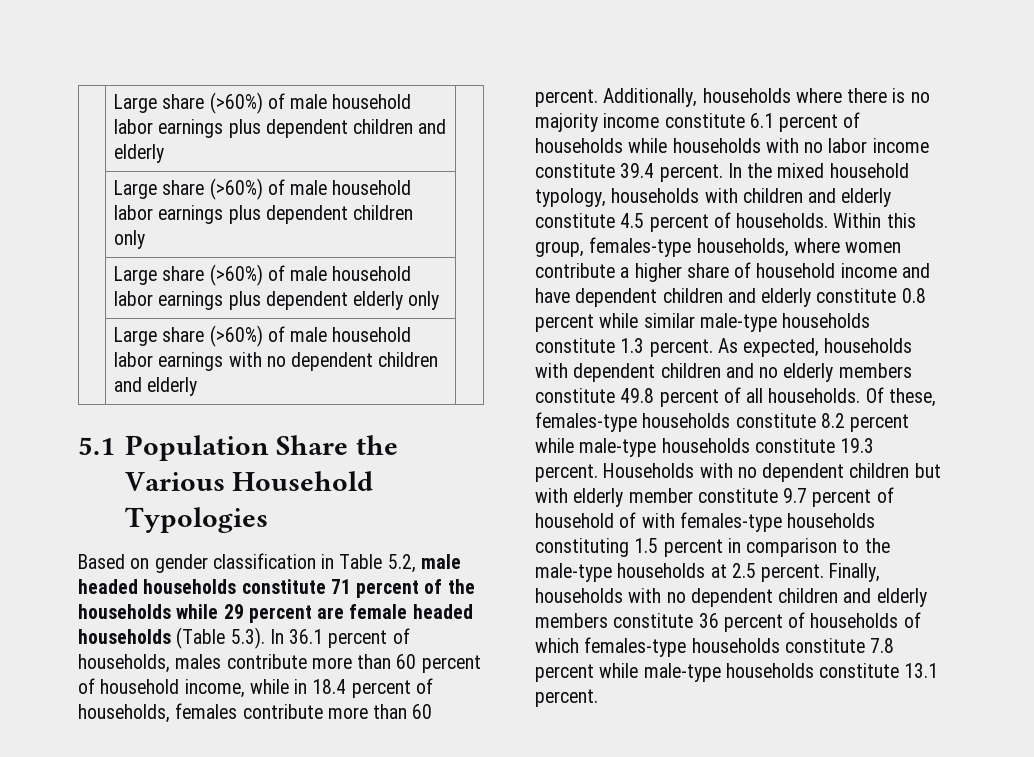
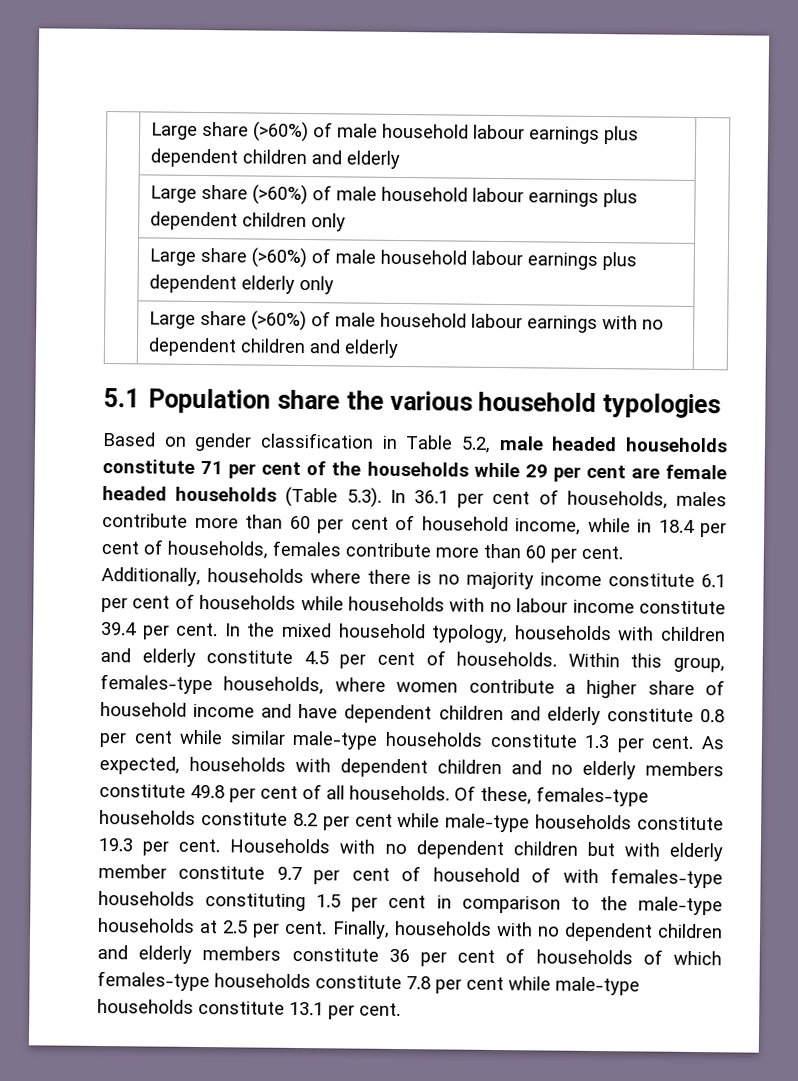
- | Large share (>60%) of male household labor earnings plus dependent children and elderly |
+ | Large share (>60%) of male household labour earnings plus dependent children and elderly |
- | Large share (>60%) of male household labor earnings plus dependent children only |
+ | Large share (>60%) of male household labour earnings plus dependent children only |
- | Large share (>60%) of male household labor earnings plus dependent elderly only |
+ | Large share (>60%) of male household labour earnings plus dependent elderly only |
- | Large share (>60%) of male household labor earnings with no dependent children and elderly |
+ | Large share (>60%) of male household labour earnings with no dependent children and elderly |
- 5.1 Population Share the Various Household Typologies
+ 5.1 Population share the various household typologies
- Based on gender classification in Table 5.2, male headed households constitute 71 percent of the households while 29 percent are female headed households (Table 5.3). In 36.1 percent of households, males contribute more than 60 percent of household income, while in 18.4 percent of households, females contribute more than 60 percent.
+ Based on gender classification in Table 5.2, male headed households constitute 71 per cent of the households while 29 per cent are female headed households (Table 5.3). In 36.1 per cent of households, males contribute more than 60 per cent of household income, while in 18.4 per cent of households, females contribute more than 60 per cent.
- Additionally, households where there is no majority income constitute 6.1 percent of households while households with no labor income constitute 39.4 percent.
+ Additionally, households where there is no majority income constitute 6.1 per cent of households while households with no labour income constitute 39.4 per cent.
- In the mixed household typology, households with children and elderly constitute 4.5 percent of households.
+ In the mixed household typology, households with children and elderly constitute 4.5 per cent of households.
- Within this group, females-type households, where women contribute a higher share of household income and have dependent children and elderly constitute 0.8 percent while similar male-type households constitute 1.3 percent.
+ Within this group, females-type households, where women contribute a higher share of household income and have dependent children and elderly constitute 0.8 per cent while similar male-type households constitute 1.3 per cent.
- As expected, households with dependent children and no elderly members constitute 49.8 percent of all households.
+ As expected, households with dependent children and no elderly members constitute 49.8 per cent of all households.
- Of these, females-type households constitute 8.2 percent while male-type households constitute 19.3 percent.
+ Of these, females-type households constitute 8.2 per cent while male-type households constitute 19.3 per cent.
- Households with no dependent children but with elderly member constitute 9.7 percent of household of with females-type households constituting 1.5 percent in comparison to the male-type households at 2.5 percent.
+ Households with no dependent children but with elderly member constitute 9.7 per cent of household of with females-type households constituting 1.5 per cent in comparison to the male-type households at 2.5 per cent.
- Finally, households with no dependent children and elderly members constitute 36 percent of households of which females-type households constitute 7.8 percent while male-type households constitute 13.1 percent.
+ Finally, households with no dependent children and elderly members constitute 36 per cent of households of which females-type households constitute 7.8 per cent while male-type households constitute 13.1 per cent.

